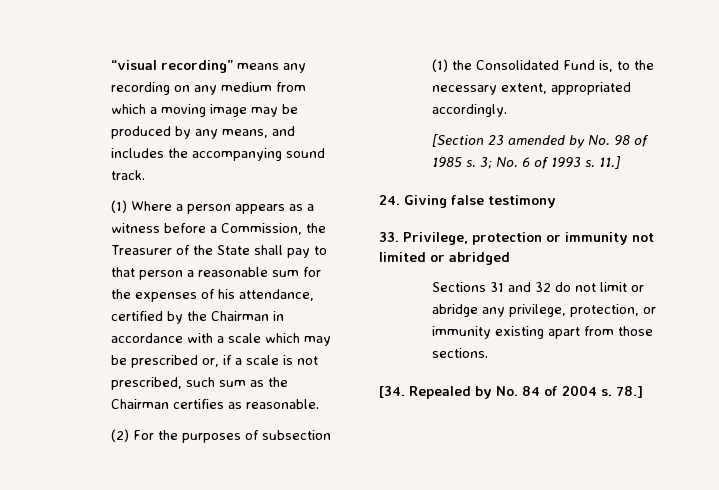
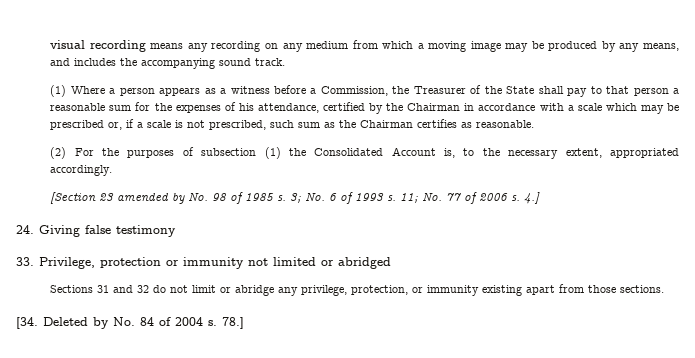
- “visual recording” means any recording on any medium from which a moving image may be produced by any means, and includes the accompanying sound track.
+ visual recording means any recording on any medium from which a moving image may be produced by any means, and includes the accompanying sound track.
- (2) For the purposes of subsection (1) the Consolidated Fund is, to the necessary extent, appropriated accordingly.
+ (2) For the purposes of subsection (1) the Consolidated Account is, to the necessary extent, appropriated accordingly.
- 11.]
+ 11; No. 77 of 2006 s. 4.]
- [34. Repealed by No. 84 of 2004 s.
+ [34. Deleted by No. 84 of 2004 s.

